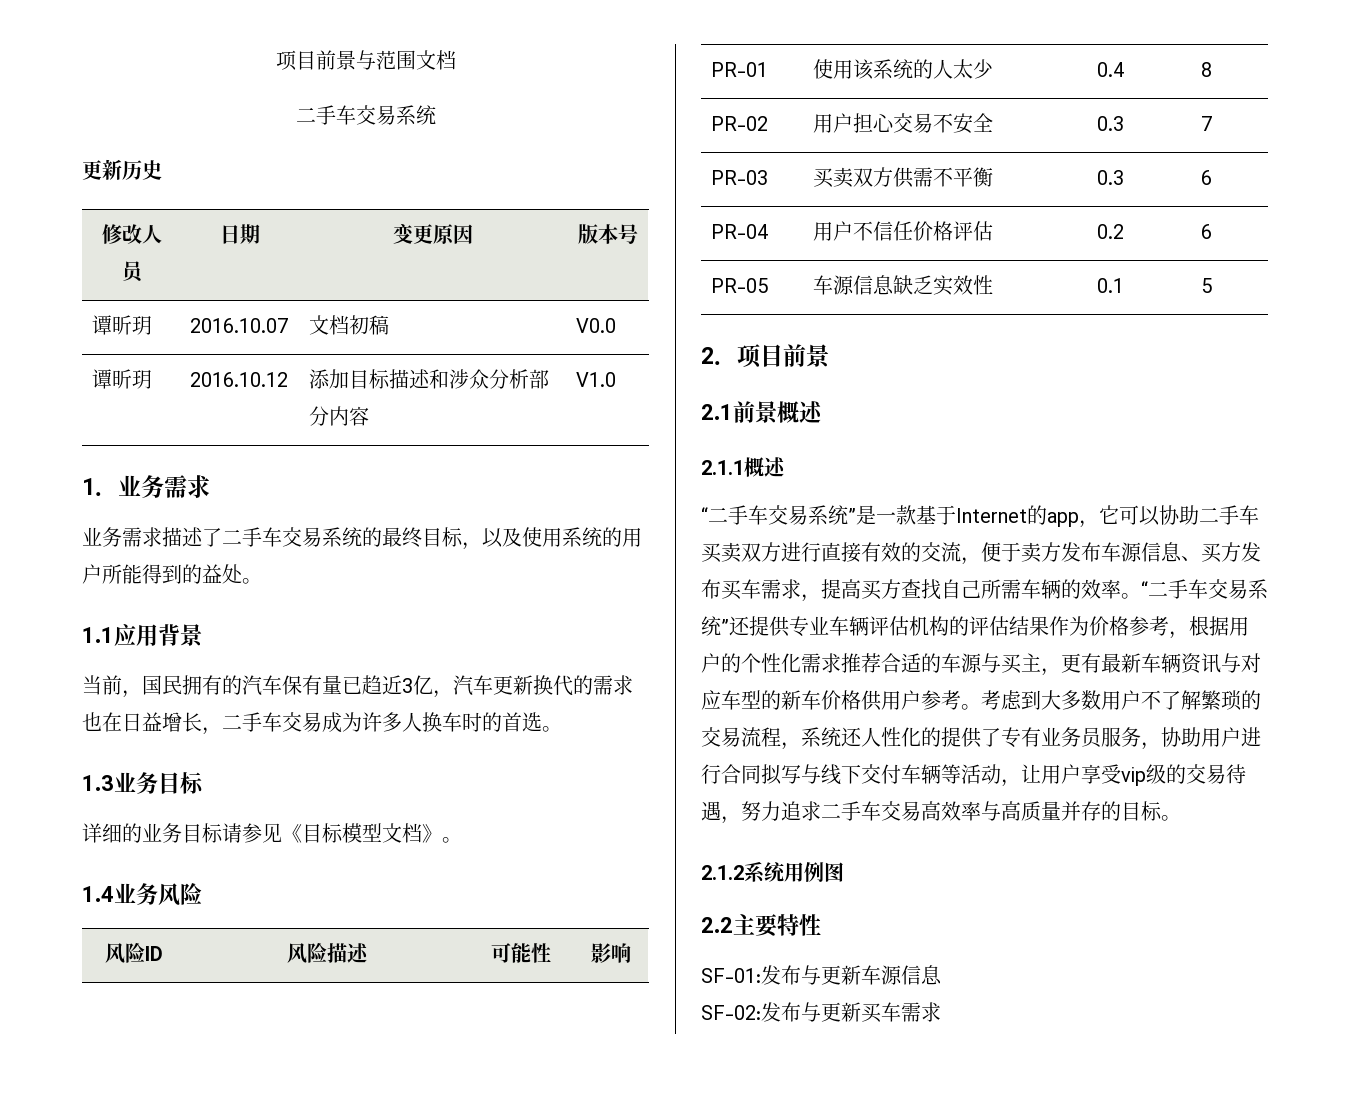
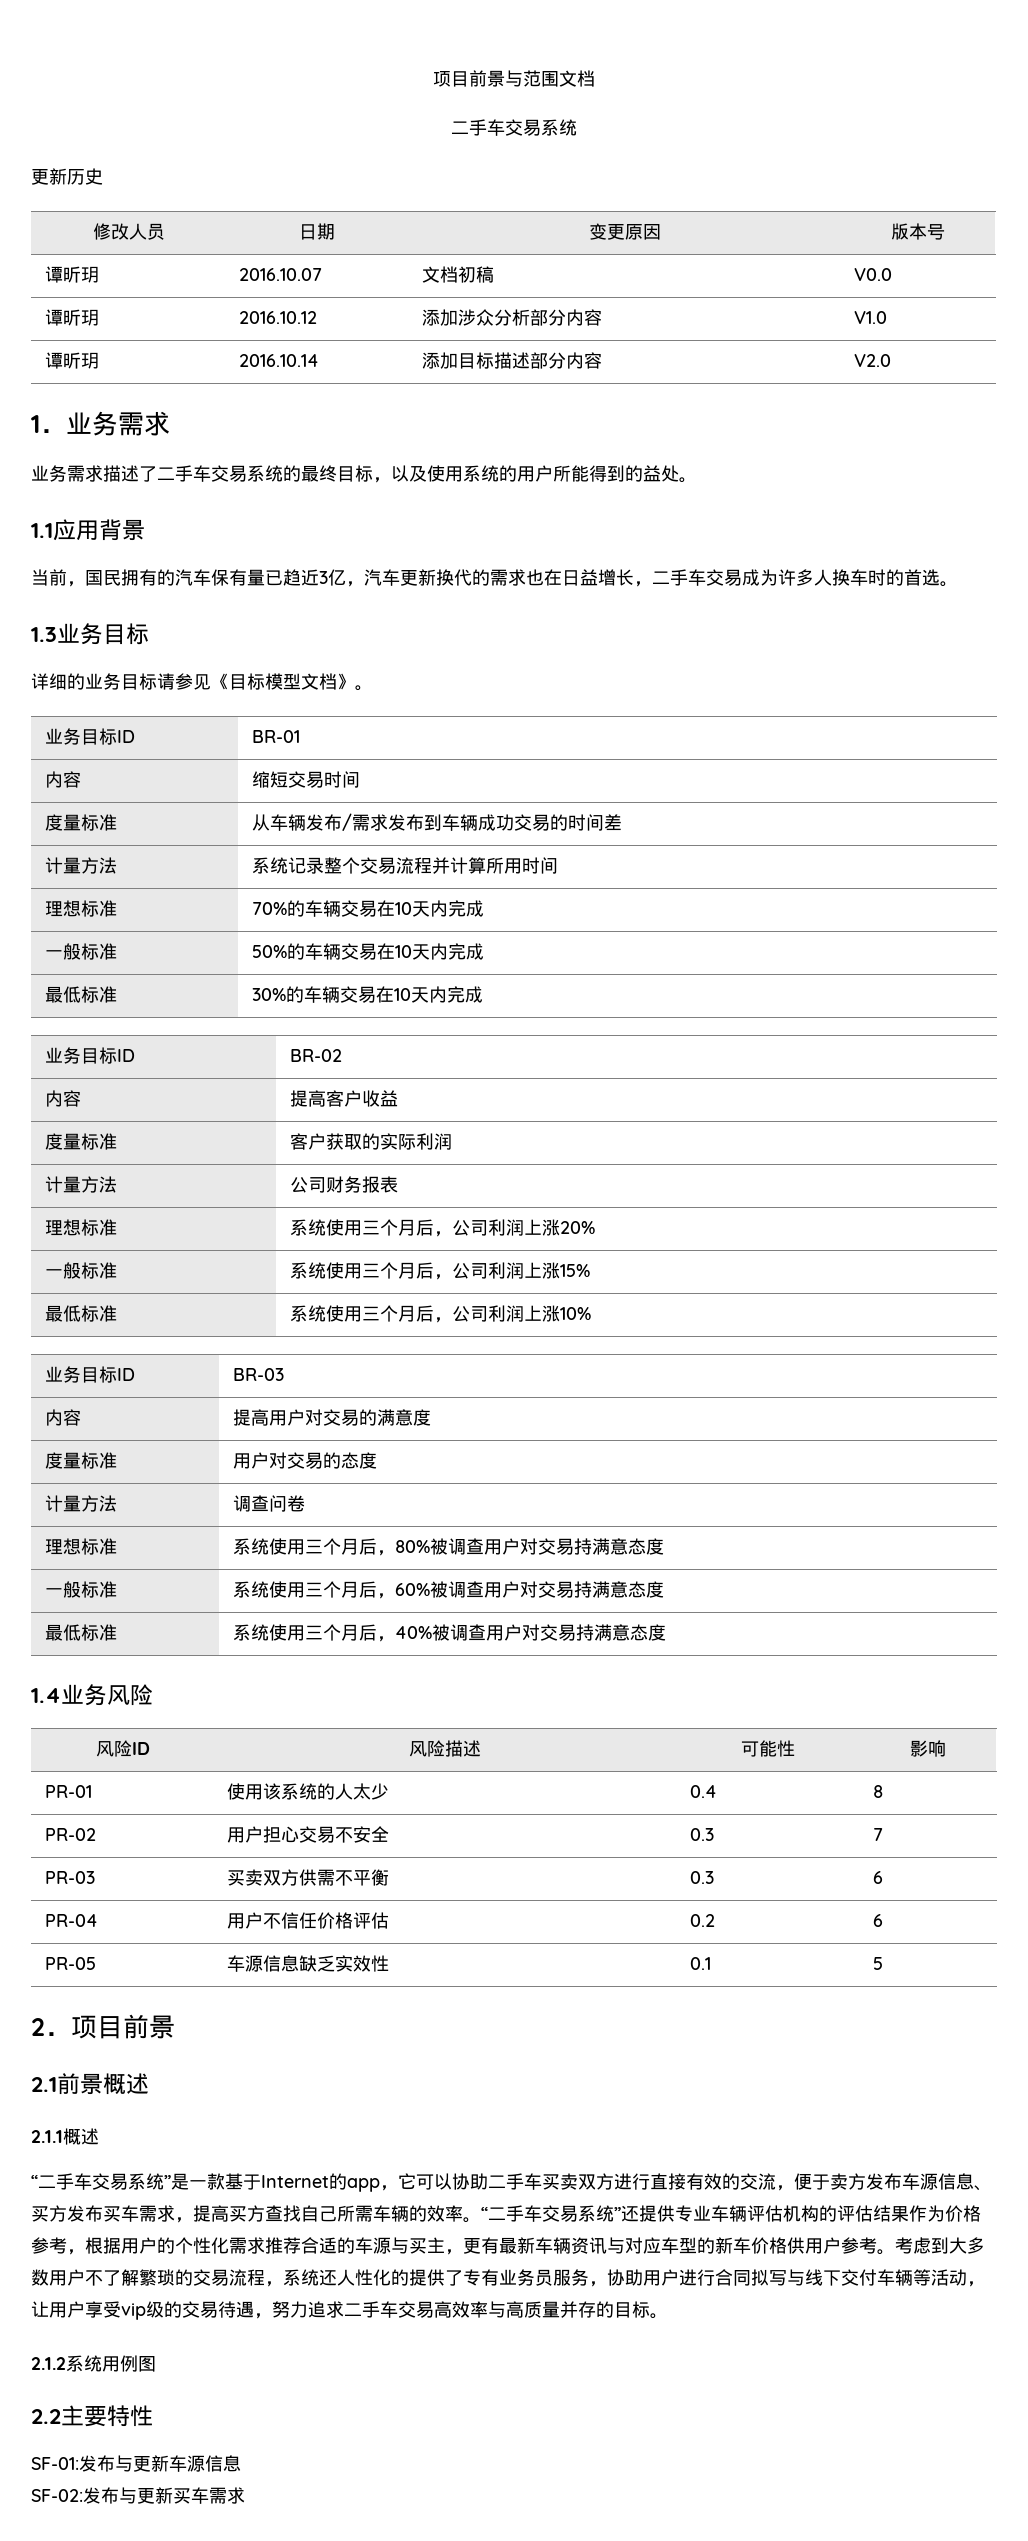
- 谭昕玥 | 2016.10.12 | 添加目标描述和涉众分析部分内容 | V1.0
+ 谭昕玥 | 2016.10.12 | 添加涉众分析部分内容 | V1.0
+ 谭昕玥 | 2016.10.14 | 添加目标描述部分内容 | V2.0
+ 业务目标ID | BR-01
+ 内容 | 缩短交易时间
+ 度量标准 | 从车辆发布/需求发布到车辆成功交易的时间差
+ 计量方法 | 系统记录整个交易流程并计算所用时间
+ 理想标准 | 70%的车辆交易在10天内完成
+ 一般标准 | 50%的车辆交易在10天内完成
+ 最低标准 | 30%的车辆交易在10天内完成
+ 业务目标ID | BR-02
+ 内容 | 提高客户收益
+ 度量标准 | 客户获取的实际利润
+ 计量方法 | 公司财务报表
+ 理想标准 | 系统使用三个月后，公司利润上涨20%
+ 一般标准 | 系统使用三个月后，公司利润上涨15%
+ 最低标准 | 系统使用三个月后，公司利润上涨10%
+ 业务目标ID | BR-03
+ 内容 | 提高用户对交易的满意度
+ 度量标准 | 用户对交易的态度
+ 计量方法 | 调查问卷
+ 理想标准 | 系统使用三个月后，80%被调查用户对交易持满意态度
+ 一般标准 | 系统使用三个月后，60%被调查用户对交易持满意态度
+ 最低标准 | 系统使用三个月后，40%被调查用户对交易持满意态度

